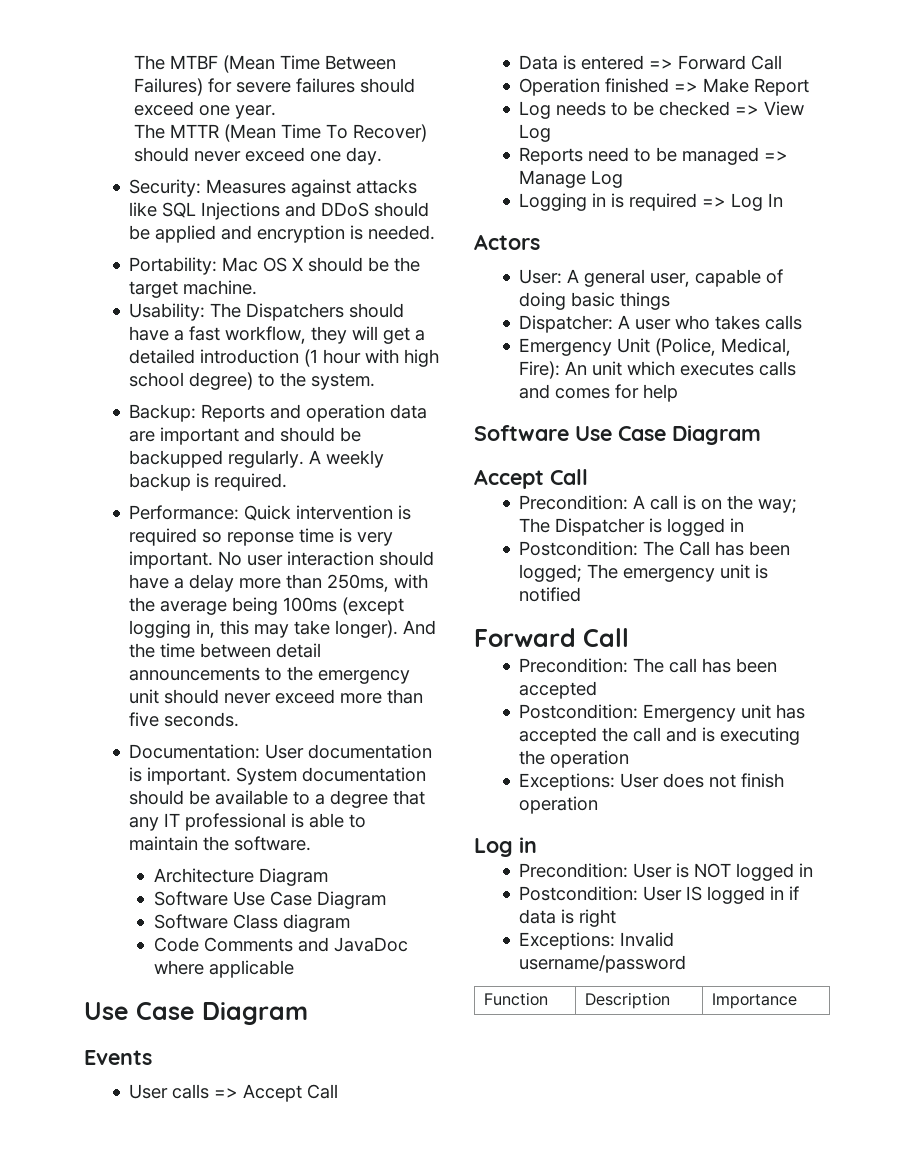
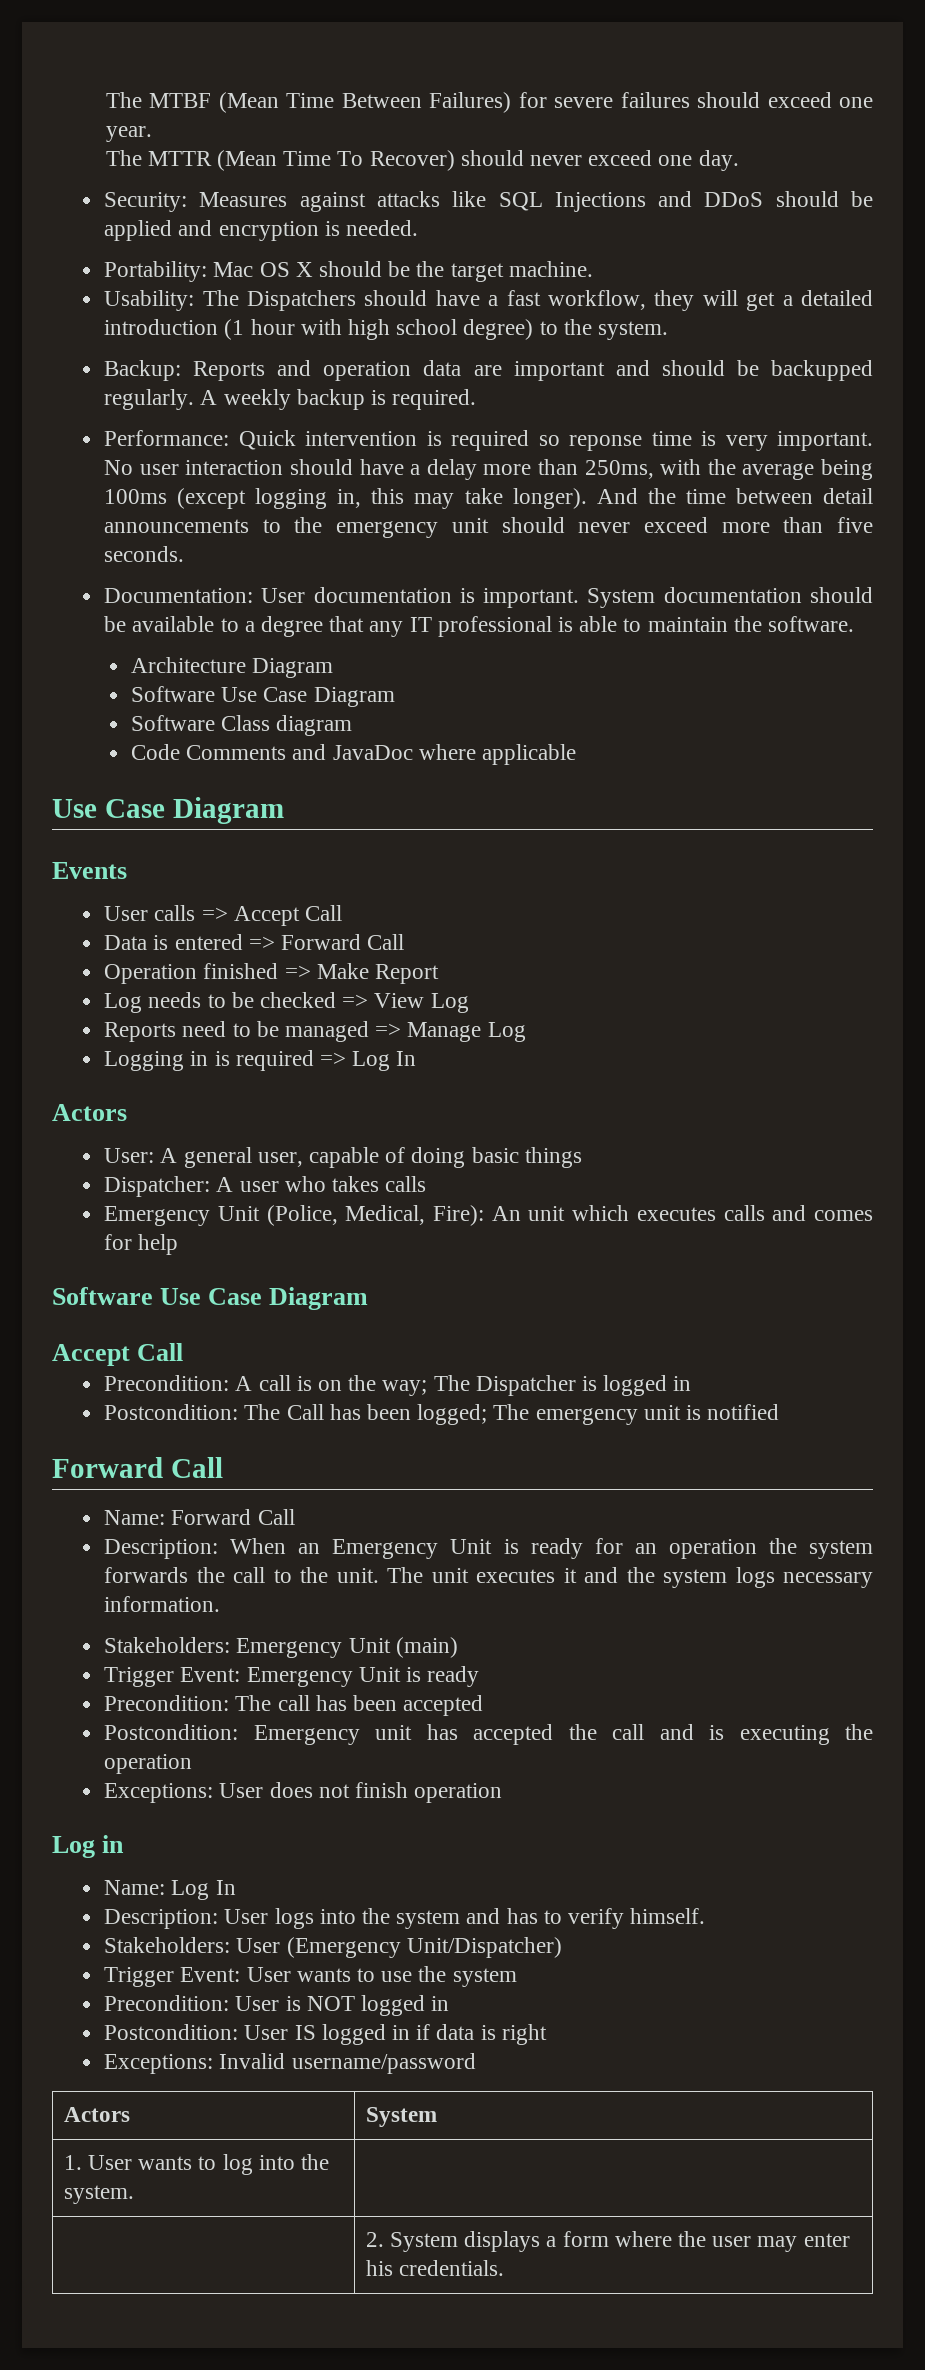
+ Name: Forward Call
+ Description: When an Emergency Unit is ready for an operation the system forwards the call to the unit. The unit executes it and the system logs necessary information.
+ Stakeholders: Emergency Unit (main)
+ Trigger Event: Emergency Unit is ready
+ Name: Log In
+ Description: User logs into the system and has to verify himself.
+ Stakeholders: User (Emergency Unit/Dispatcher)
+ Trigger Event: User wants to use the system
- Function | Description | Importance
+ Actors | System
+ 1. User wants to log into the system. |
+ | 2. System displays a form where the user may enter his credentials.

